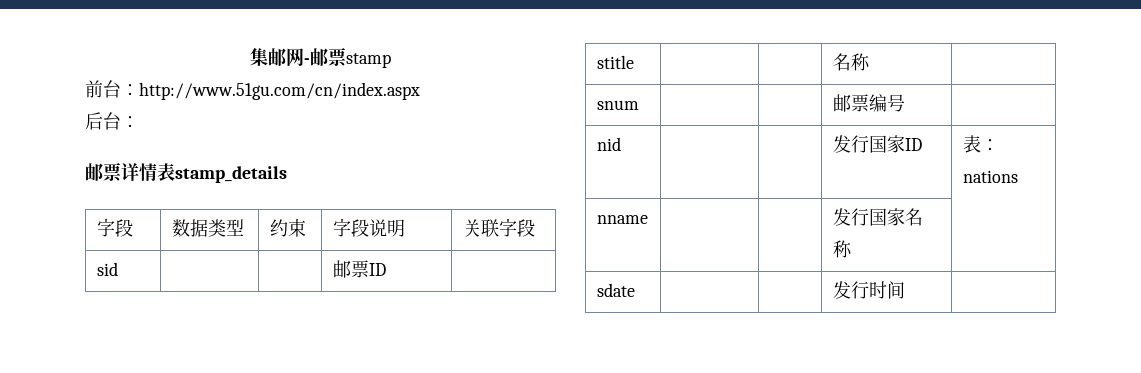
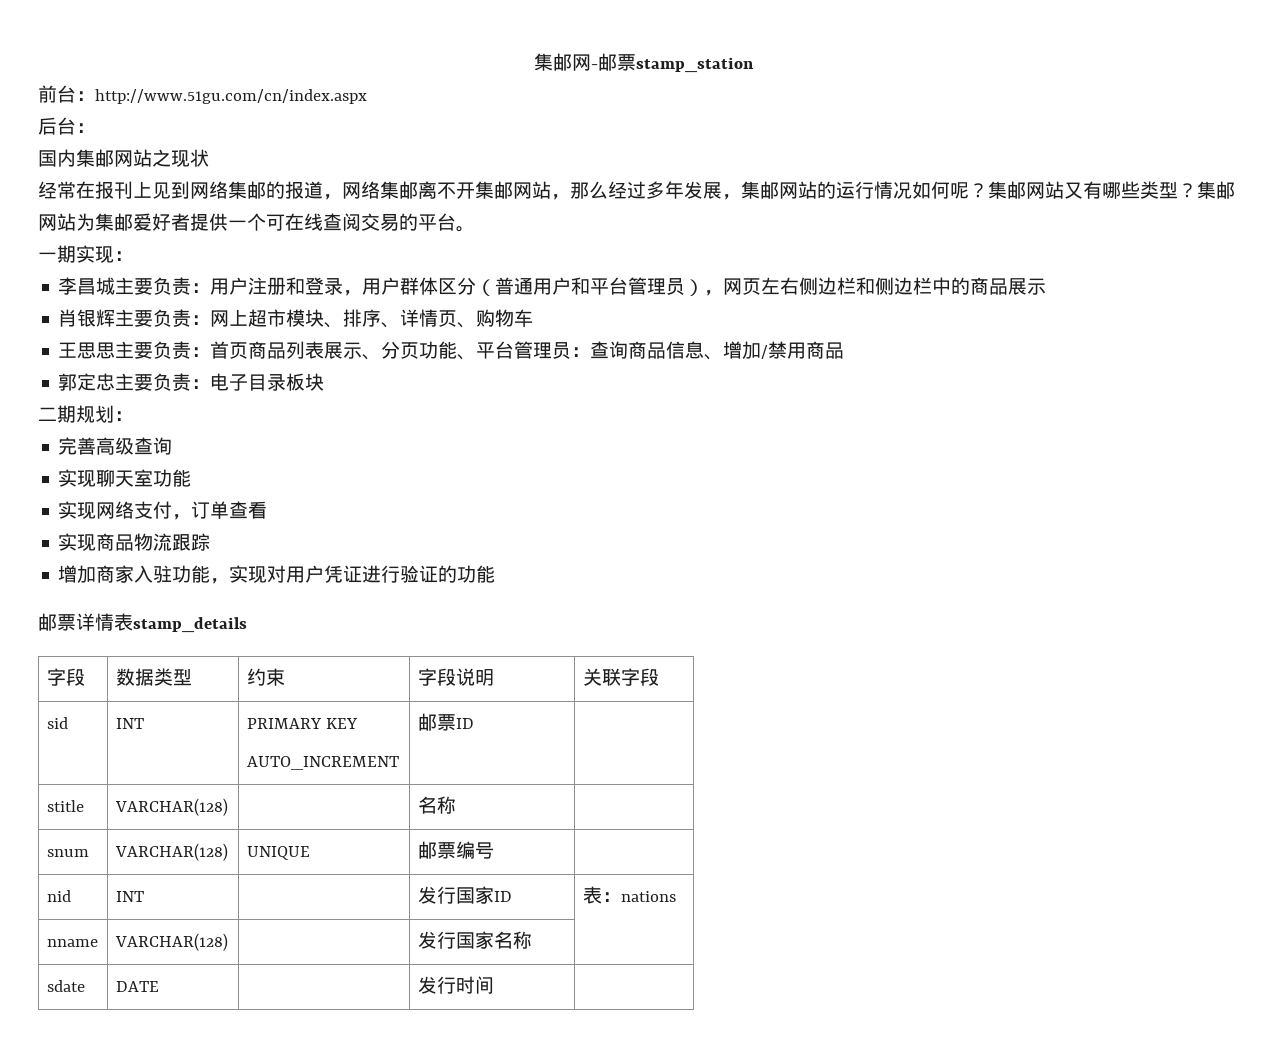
- 集邮网-邮票stamp
+ 集邮网-邮票stamp_station
+ 国内集邮网站之现状
+ 经常在报刊上见到网络集邮的报道，网络集邮离不开集邮网站，那么经过多年发展，集邮网站的运行情况如何呢？集邮网站又有哪些类型？集邮网站为集邮爱好者提供一个可在线查阅交易的平台。
+ 一期实现：
+ 李昌城主要负责：用户注册和登录，用户群体区分（普通用户和平台管理员），网页左右侧边栏和侧边栏中的商品展示
+ 肖银辉主要负责：网上超市模块、排序、详情页、购物车
+ 王思思主要负责：首页商品列表展示、分页功能、平台管理员：查询商品信息、增加/禁用商品
+ 郭定忠主要负责：电子目录板块
+ 二期规划：
+ 完善高级查询
+ 实现聊天室功能
+ 实现网络支付，订单查看
+ 实现商品物流跟踪
+ 增加商家入驻功能，实现对用户凭证进行验证的功能
- sid | | | 邮票ID |
+ sid | INT | PRIMARY KEY
+ AUTO_INCREMENT | 邮票ID |
- stitle | | | 名称 |
+ stitle | VARCHAR(128) | | 名称 |
- snum | | | 邮票编号 |
+ snum | VARCHAR(128) | UNIQUE | 邮票编号 |
- nid | | | 发行国家ID | 表：nations
+ nid | INT | | 发行国家ID | 表：nations
- nname | | | 发行国家名称 |
+ nname | VARCHAR(128) | | 发行国家名称 |
- sdate | | | 发行时间 |
+ sdate | DATE | | 发行时间 |

